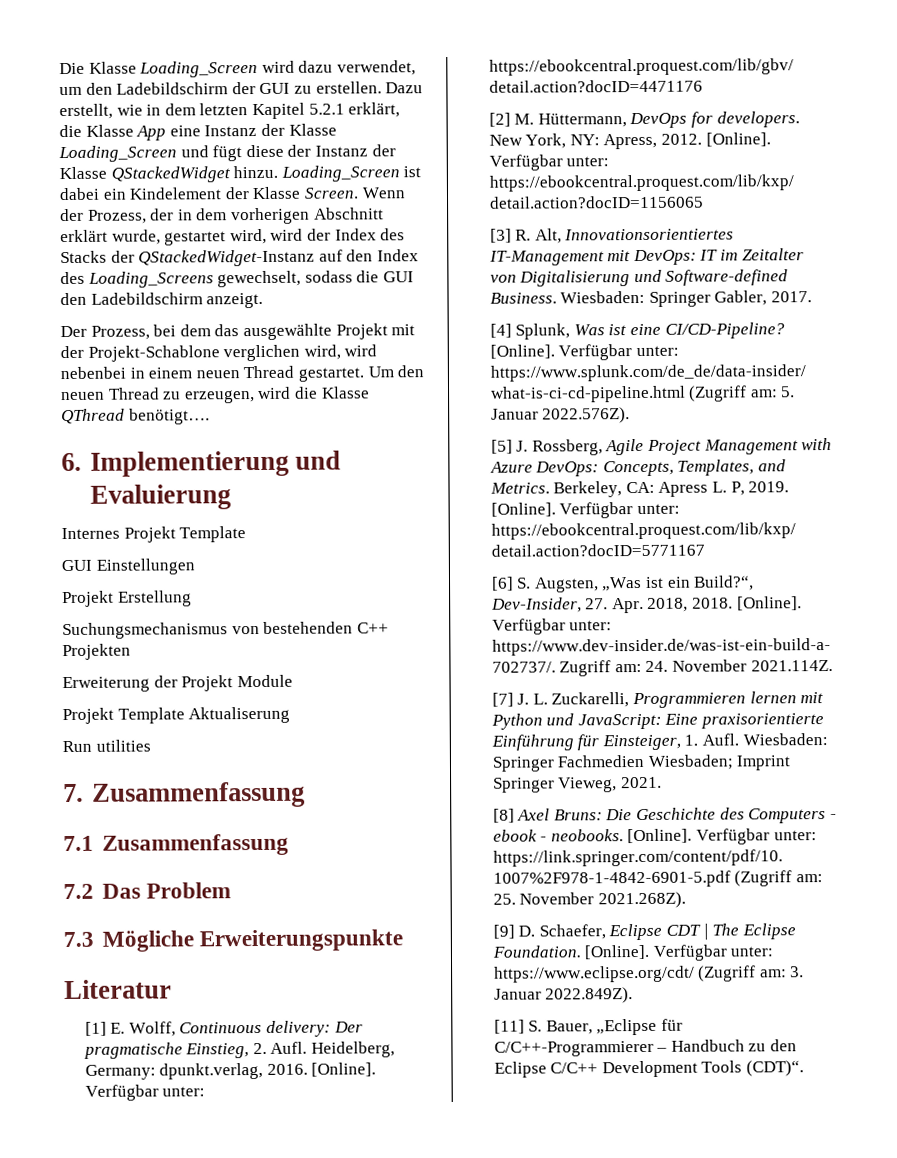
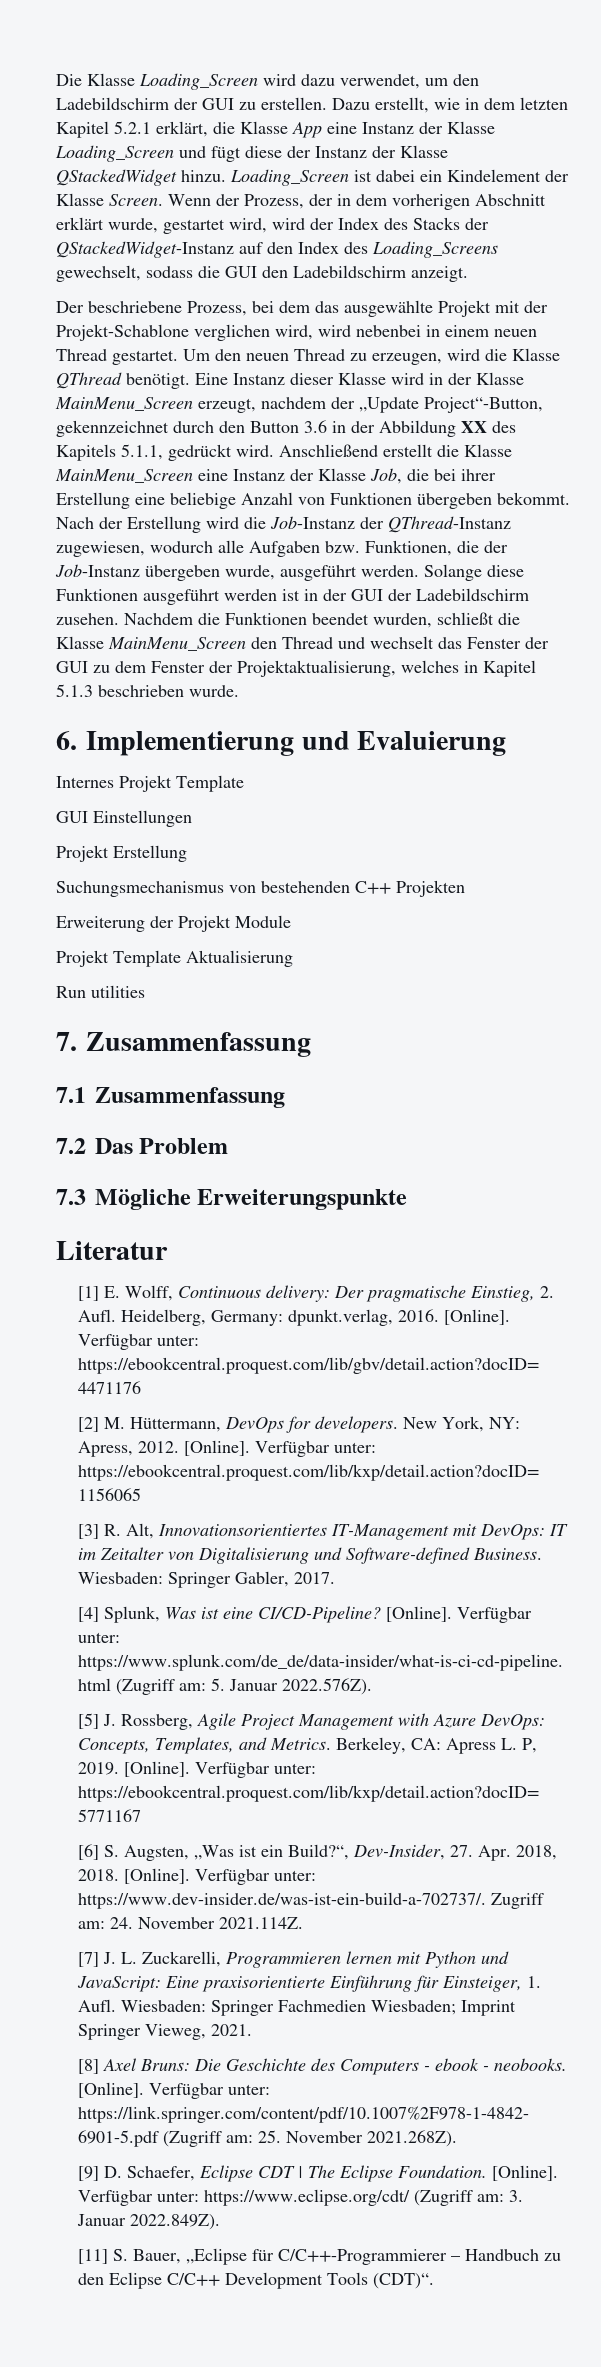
- Der Prozess, bei dem das ausgewählte Projekt mit der Projekt-Schablone verglichen wird, wird nebenbei in einem neuen Thread gestartet.
+ Der beschriebene Prozess, bei dem das ausgewählte Projekt mit der Projekt-Schablone verglichen wird, wird nebenbei in einem neuen Thread gestartet.
- Um den neuen Thread zu erzeugen, wird die Klasse QThread benötigt….
+ Um den neuen Thread zu erzeugen, wird die Klasse QThread benötigt. Eine Instanz dieser Klasse wird in der Klasse MainMenu_Screen erzeugt, nachdem der „Update Project“-Button, gekennzeichnet durch den Button 3.6 in der Abbildung XX des Kapitels 5.1.1, gedrückt wird. Anschließend erstellt die Klasse MainMenu_Screen eine Instanz der Klasse Job, die bei ihrer Erstellung eine beliebige Anzahl von Funktionen übergeben bekommt. Nach der Erstellung wird die Job-Instanz der QThread-Instanz zugewiesen, wodurch alle Aufgaben bzw. Funktionen, die der Job-Instanz übergeben wurde, ausgeführt werden. Solange diese Funktionen ausgeführt werden ist in der GUI der Ladebildschirm zusehen. Nachdem die Funktionen beendet wurden, schließt die Klasse MainMenu_Screen den Thread und wechselt das Fenster der GUI zu dem Fenster der Projektaktualisierung, welches in Kapitel 5.1.3 beschrieben wurde.
- Projekt Template Aktualiserung
+ Projekt Template Aktualisierung

